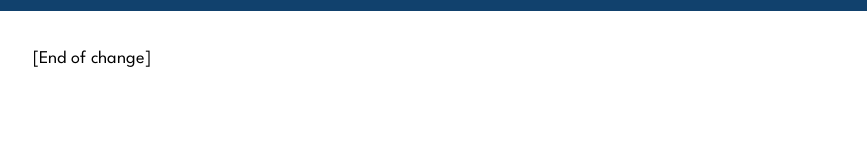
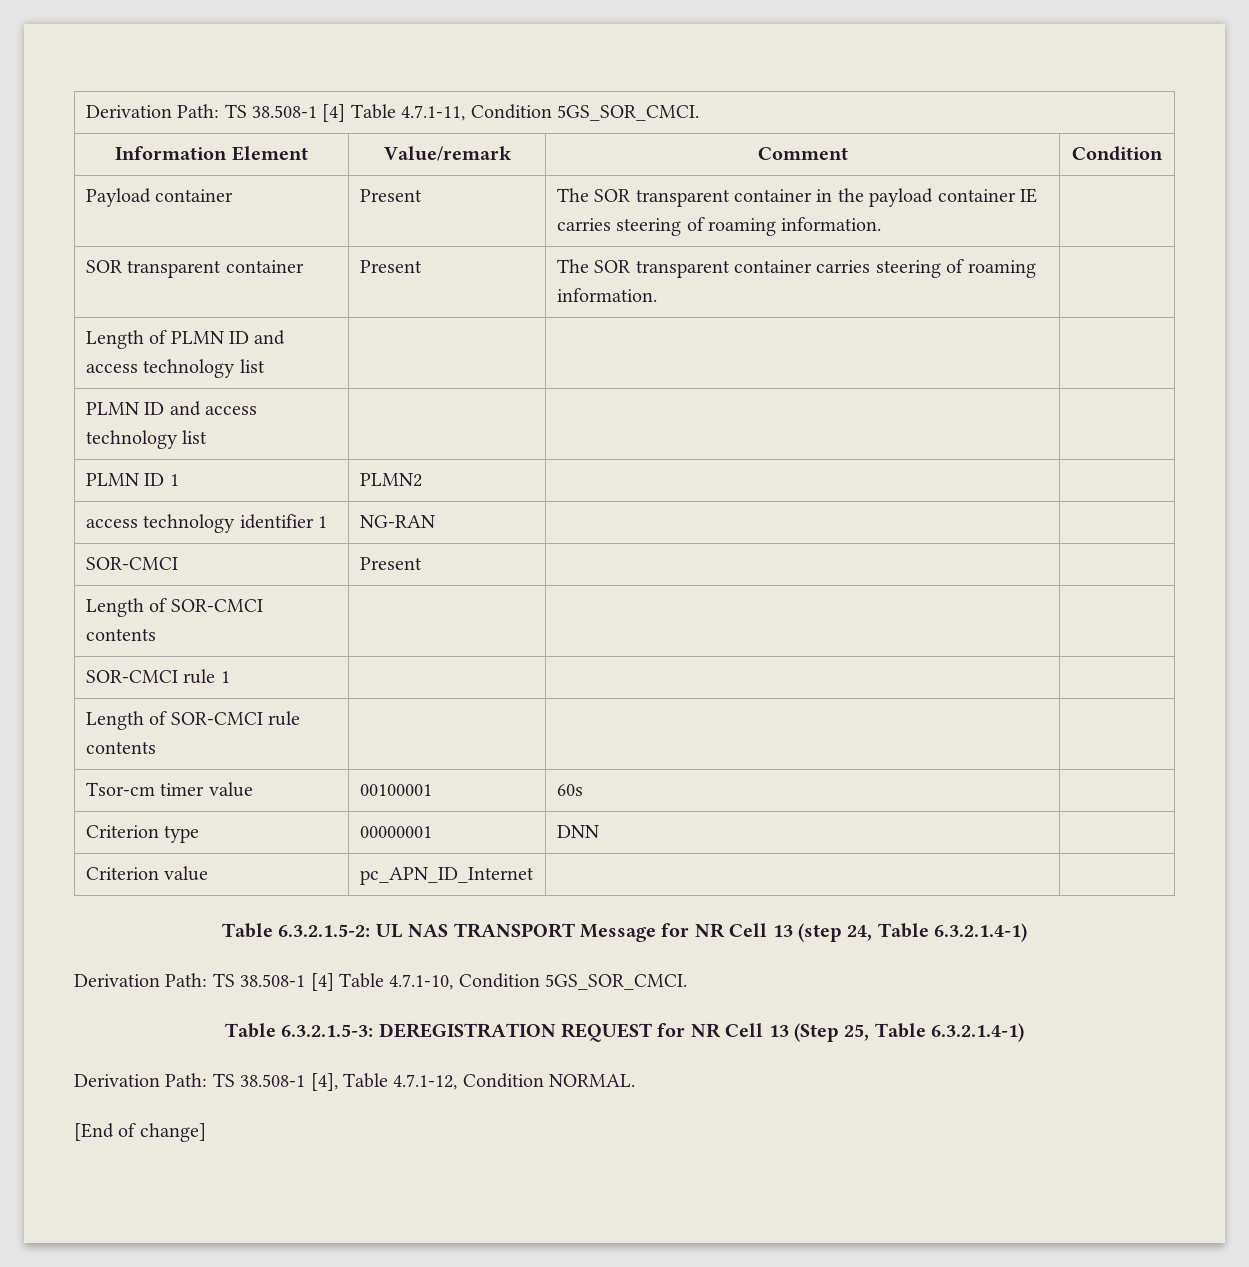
+ Derivation Path: TS 38.508-1 [4] Table 4.7.1-11, Condition 5GS_SOR_CMCI.
+ Information Element | Value/remark | Comment | Condition
+ Payload container | Present | The SOR transparent container in the payload container IE carries steering of roaming information. |
+ SOR transparent container | Present | The SOR transparent container carries steering of roaming information. |
+ Length of PLMN ID and access technology list | | |
+ PLMN ID and access technology list | | |
+ PLMN ID 1 | PLMN2 | |
+ access technology identifier 1 | NG-RAN | |
+ SOR-CMCI | Present | |
+ Length of SOR-CMCI contents | | |
+ SOR-CMCI rule 1 | | |
+ Length of SOR-CMCI rule contents | | |
+ Tsor-cm timer value | 00100001 | 60s |
+ Criterion type | 00000001 | DNN |
+ Criterion value | pc_APN_ID_Internet | |
+ Table 6.3.2.1.5-2: UL NAS TRANSPORT Message for NR Cell 13 (step 24, Table 6.3.2.1.4-1)
+ Derivation Path: TS 38.508-1 [4] Table 4.7.1-10, Condition 5GS_SOR_CMCI.
+ Table 6.3.2.1.5-3: DEREGISTRATION REQUEST for NR Cell 13 (Step 25, Table 6.3.2.1.4-1)
+ Derivation Path: TS 38.508-1 [4], Table 4.7.1-12, Condition NORMAL.

